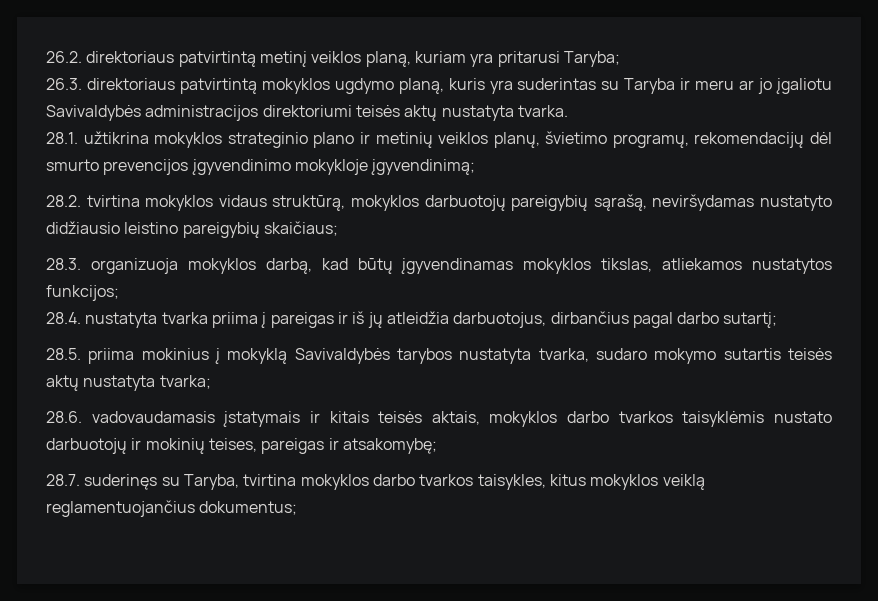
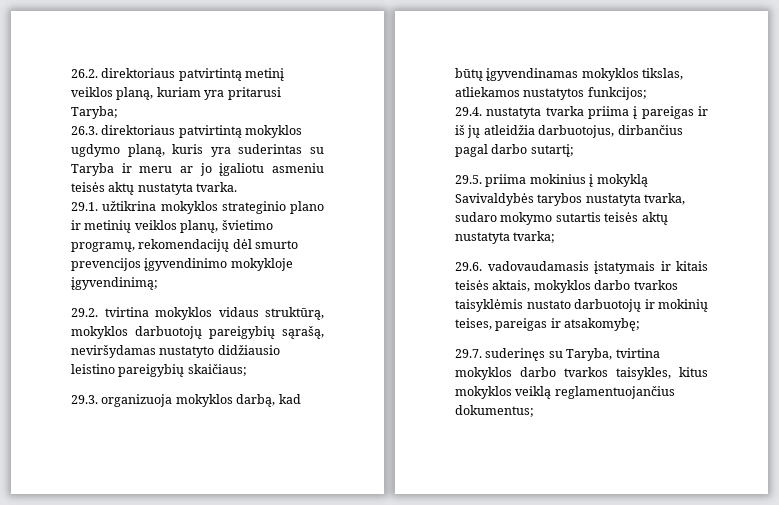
- 26.3. direktoriaus patvirtintą mokyklos ugdymo planą, kuris yra suderintas su Taryba ir meru ar jo įgaliotu Savivaldybės administracijos direktoriumi teisės aktų nustatyta tvarka.
+ 26.3. direktoriaus patvirtintą mokyklos ugdymo planą, kuris yra suderintas su Taryba ir meru ar jo įgaliotu asmeniu teisės aktų nustatyta tvarka.
- 28.1. užtikrina mokyklos strateginio plano ir metinių veiklos planų, švietimo programų, rekomendacijų dėl smurto prevencijos įgyvendinimo mokykloje įgyvendinimą;
+ 29.1. užtikrina mokyklos strateginio plano ir metinių veiklos planų, švietimo programų, rekomendacijų dėl smurto prevencijos įgyvendinimo mokykloje įgyvendinimą;
- 28.2. tvirtina mokyklos vidaus struktūrą, mokyklos darbuotojų pareigybių sąrašą, neviršydamas nustatyto didžiausio leistino pareigybių skaičiaus;
+ 29.2. tvirtina mokyklos vidaus struktūrą, mokyklos darbuotojų pareigybių sąrašą, neviršydamas nustatyto didžiausio leistino pareigybių skaičiaus;
- 28.3. organizuoja mokyklos darbą, kad būtų įgyvendinamas mokyklos tikslas, atliekamos nustatytos funkcijos;
+ 29.3. organizuoja mokyklos darbą, kad būtų įgyvendinamas mokyklos tikslas, atliekamos nustatytos funkcijos;
- 28.4. nustatyta tvarka priima į pareigas ir iš jų atleidžia darbuotojus, dirbančius pagal darbo sutartį;
+ 29.4. nustatyta tvarka priima į pareigas ir iš jų atleidžia darbuotojus, dirbančius pagal darbo sutartį;
- 28.5. priima mokinius į mokyklą Savivaldybės tarybos nustatyta tvarka, sudaro mokymo sutartis teisės aktų nustatyta tvarka;
+ 29.5. priima mokinius į mokyklą Savivaldybės tarybos nustatyta tvarka, sudaro mokymo sutartis teisės aktų nustatyta tvarka;
- 28.6. vadovaudamasis įstatymais ir kitais teisės aktais, mokyklos darbo tvarkos taisyklėmis nustato darbuotojų ir mokinių teises, pareigas ir atsakomybę;
+ 29.6. vadovaudamasis įstatymais ir kitais teisės aktais, mokyklos darbo tvarkos taisyklėmis nustato darbuotojų ir mokinių teises, pareigas ir atsakomybę;
- 28.7. suderinęs su Taryba, tvirtina mokyklos darbo tvarkos taisykles, kitus mokyklos veiklą reglamentuojančius dokumentus;
+ 29.7. suderinęs su Taryba, tvirtina mokyklos darbo tvarkos taisykles, kitus mokyklos veiklą reglamentuojančius dokumentus;

